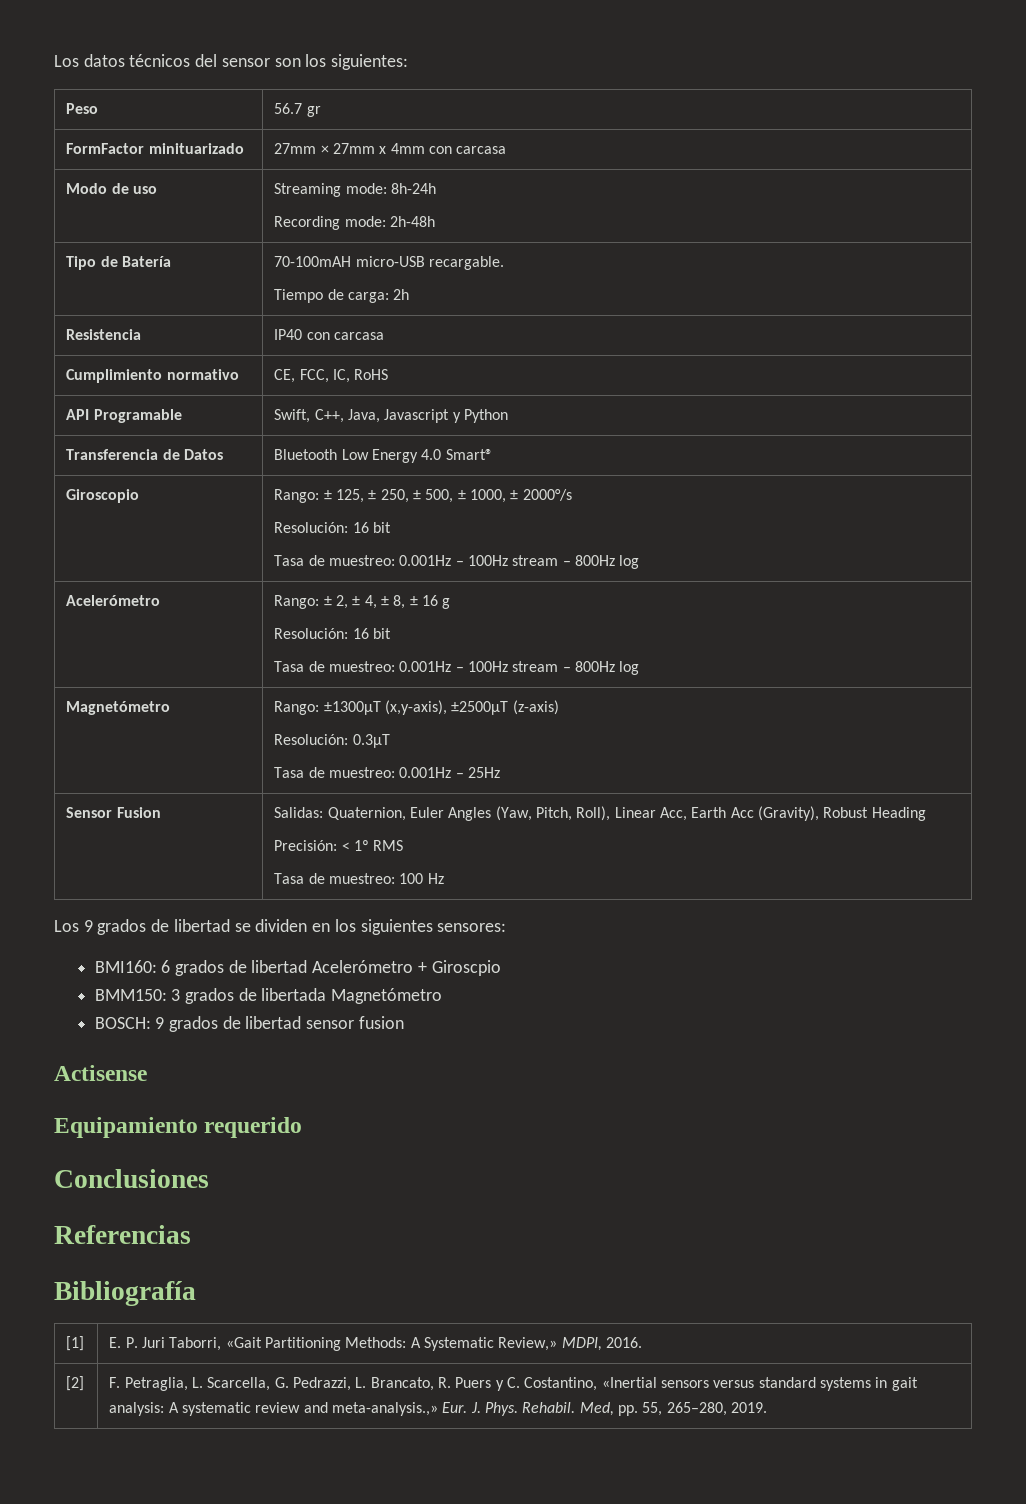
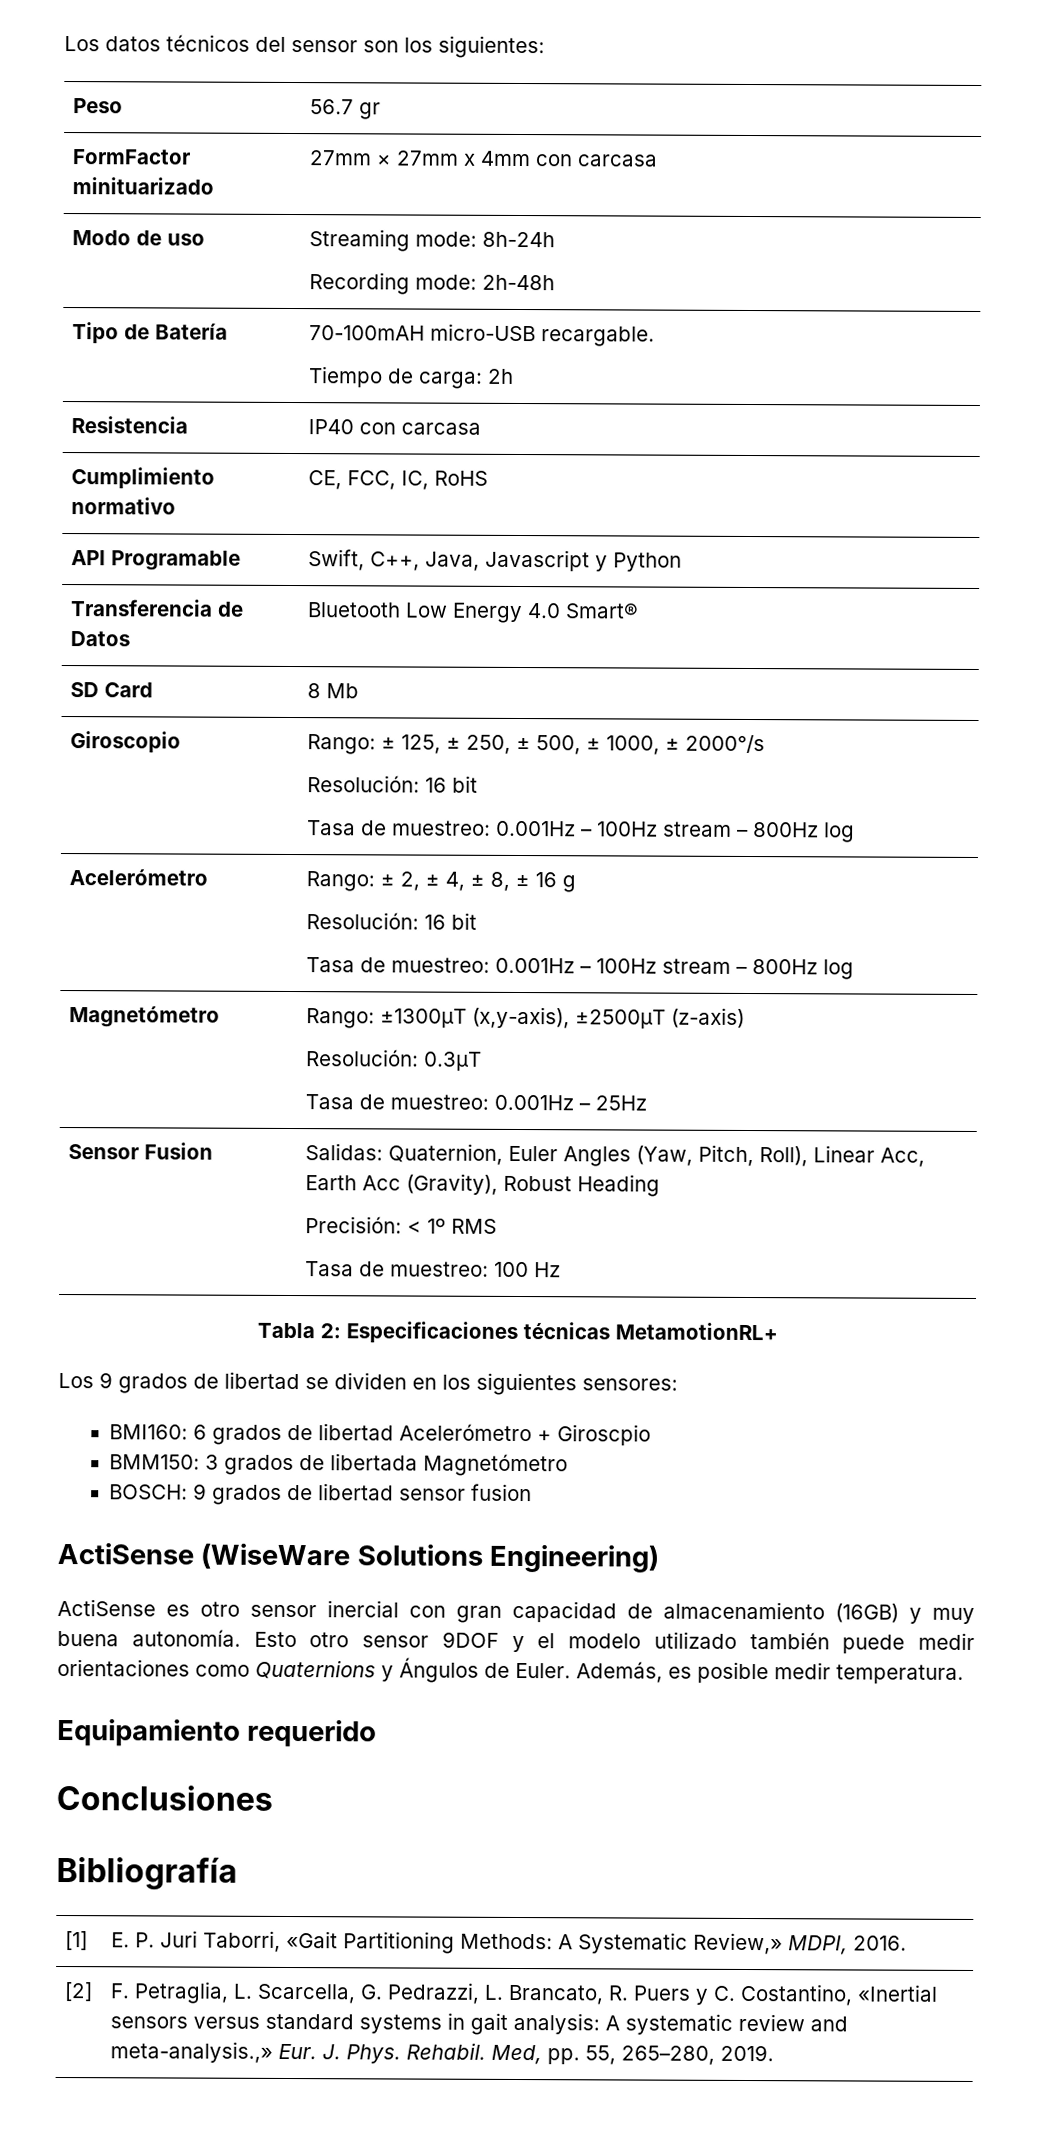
+ SD Card | 8 Mb
+ Tabla 2: Especificaciones técnicas MetamotionRL+
- Actisense
+ ActiSense (WiseWare Solutions Engineering)
+ ActiSense es otro sensor inercial con gran capacidad de almacenamiento (16GB) y muy buena autonomía. Esto otro sensor 9DOF y el modelo utilizado también puede medir orientaciones como Quaternions y Ángulos de Euler. Además, es posible medir temperatura.
- Referencias

